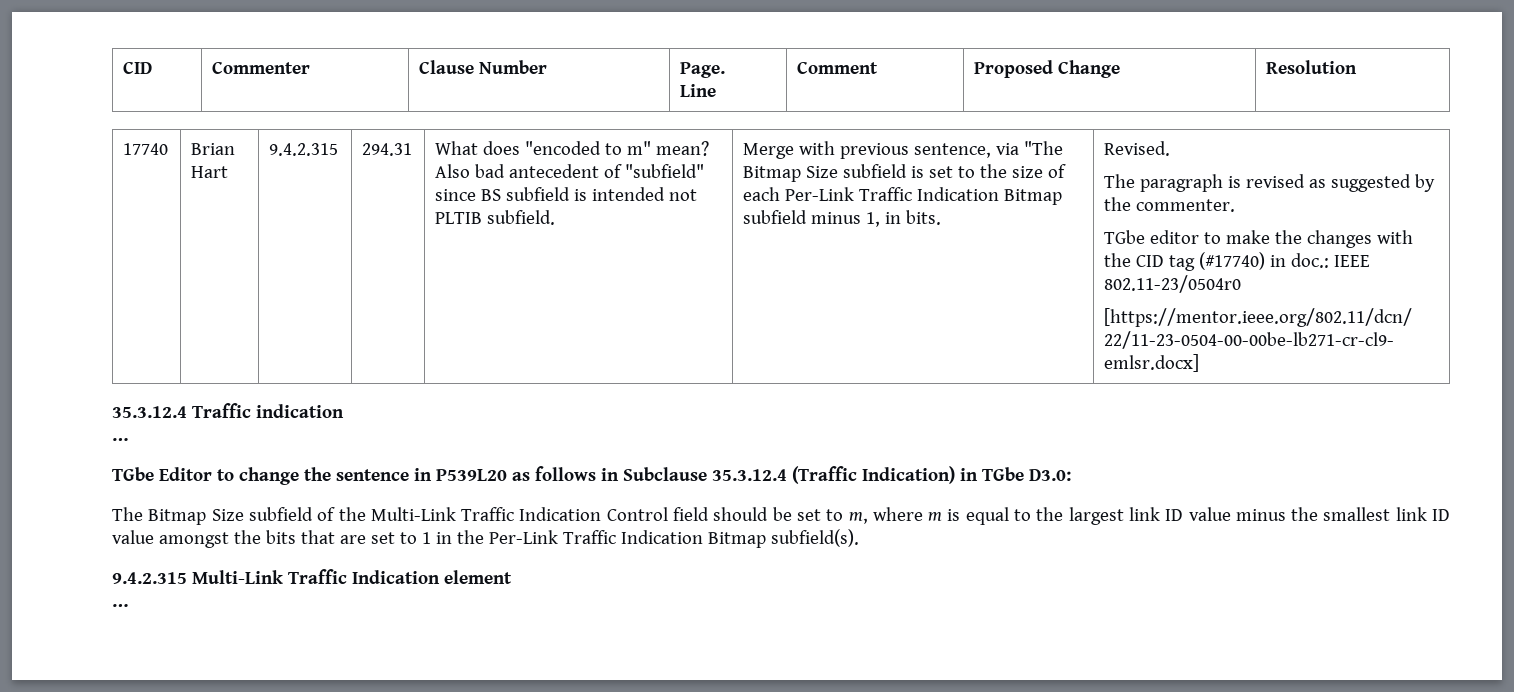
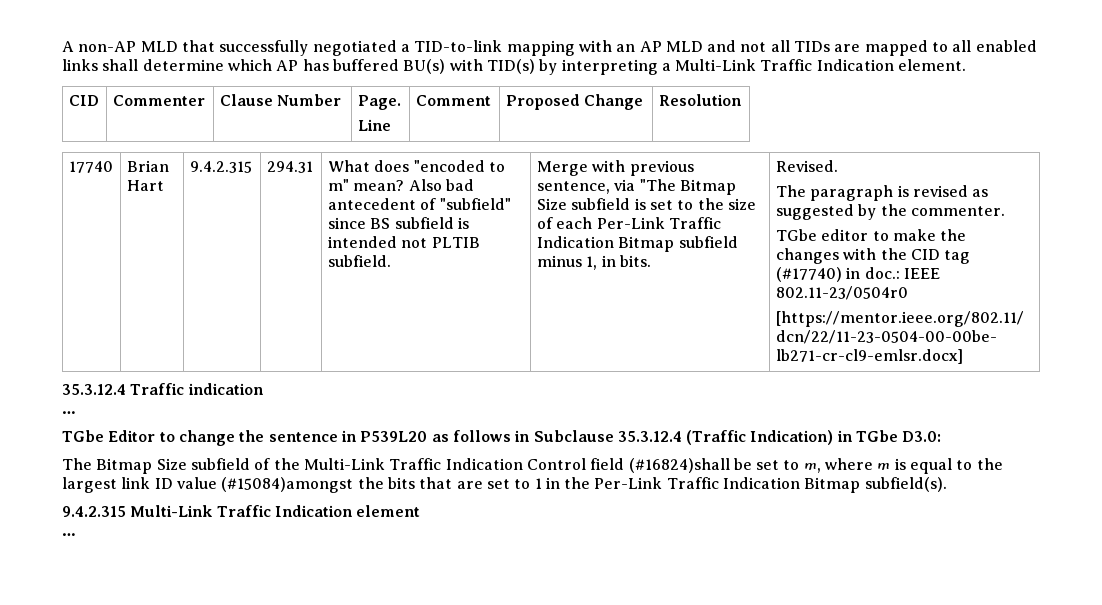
+ A non-AP MLD that successfully negotiated a TID-to-link mapping with an AP MLD and not all TIDs are mapped to all enabled links shall determine which AP has buffered BU(s) with TID(s) by interpreting a Multi-Link Traffic Indication element.
- The Bitmap Size subfield of the Multi-Link Traffic Indication Control field should be set to m, where m is equal to the largest link ID value minus the smallest link ID value amongst the bits that are set to 1 in the Per-Link Traffic Indication Bitmap subfield(s).
+ The Bitmap Size subfield of the Multi-Link Traffic Indication Control field (#16824)shall be set to m, where m is equal to the largest link ID value (#15084)amongst the bits that are set to 1 in the Per-Link Traffic Indication Bitmap subfield(s).

